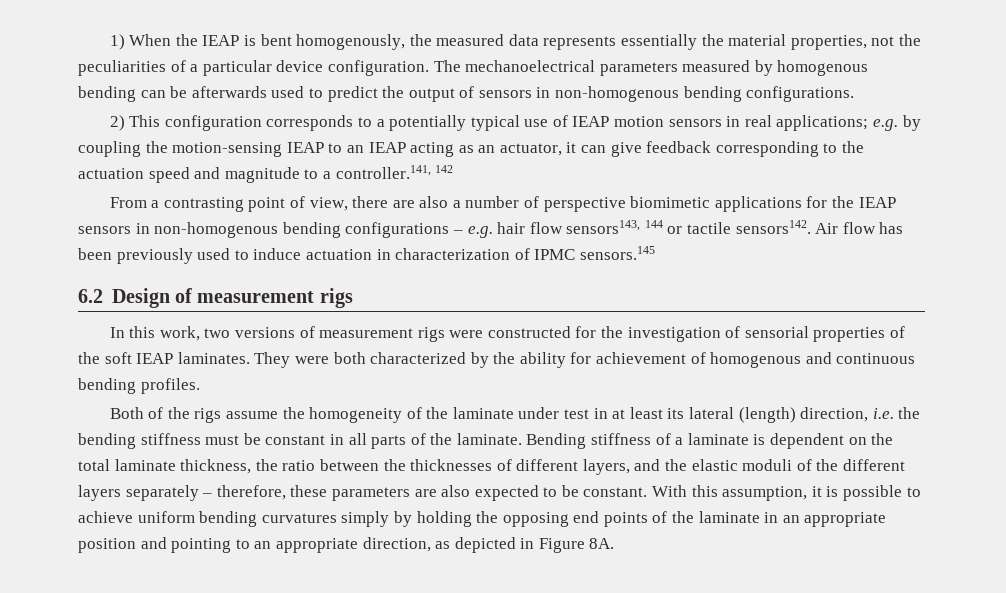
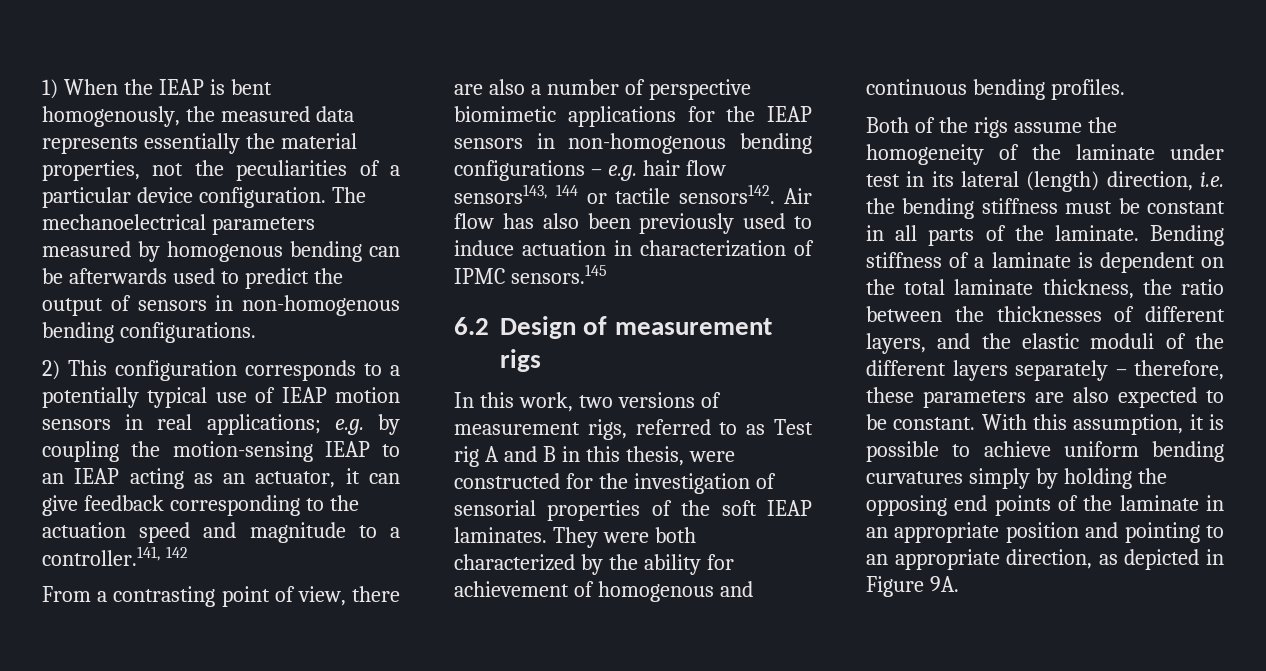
- Air flow has been previously used to induce actuation in characterization of IPMC sensors.145
+ Air flow has also been previously used to induce actuation in characterization of IPMC sensors.145
- In this work, two versions of measurement rigs were constructed for the investigation of sensorial properties of the soft IEAP laminates.
+ In this work, two versions of measurement rigs, referred to as Test rig A and B in this thesis, were constructed for the investigation of sensorial properties of the soft IEAP laminates.
- Both of the rigs assume the homogeneity of the laminate under test in at least its lateral (length) direction, i.e. the bending stiffness must be constant in all parts of the laminate.
+ Both of the rigs assume the homogeneity of the laminate under test in its lateral (length) direction, i.e. the bending stiffness must be constant in all parts of the laminate.
- With this assumption, it is possible to achieve uniform bending curvatures simply by holding the opposing end points of the laminate in an appropriate position and pointing to an appropriate direction, as depicted in Figure 8A.
+ With this assumption, it is possible to achieve uniform bending curvatures simply by holding the opposing end points of the laminate in an appropriate position and pointing to an appropriate direction, as depicted in Figure 9A.

